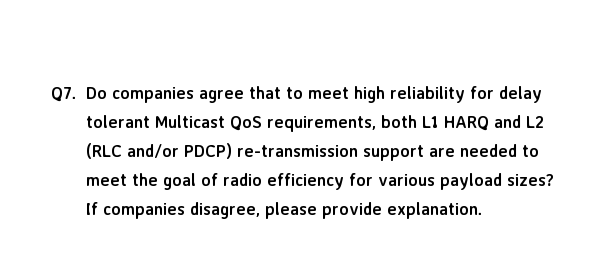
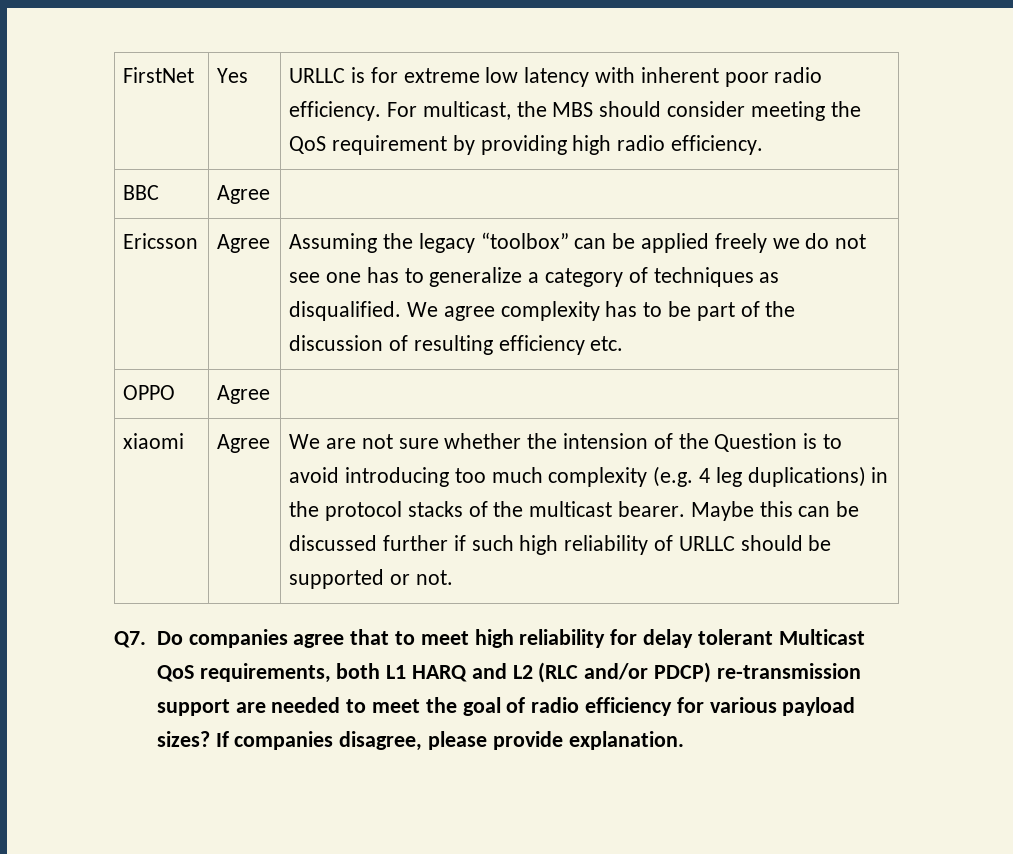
+ FirstNet | Yes | URLLC is for extreme low latency with inherent poor radio efficiency. For multicast, the MBS should consider meeting the QoS requirement by providing high radio efficiency.
+ BBC | Agree |
+ Ericsson | Agree | Assuming the legacy “toolbox” can be applied freely we do not see one has to generalize a category of techniques as disqualified. We agree complexity has to be part of the discussion of resulting efficiency etc.
+ OPPO | Agree |
+ xiaomi | Agree | We are not sure whether the intension of the Question is to avoid introducing too much complexity (e.g. 4 leg duplications) in the protocol stacks of the multicast bearer. Maybe this can be discussed further if such high reliability of URLLC should be supported or not.

